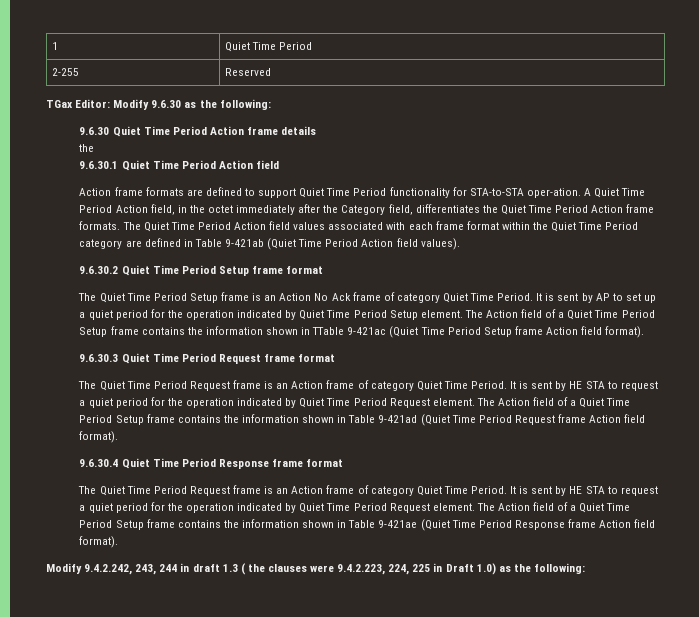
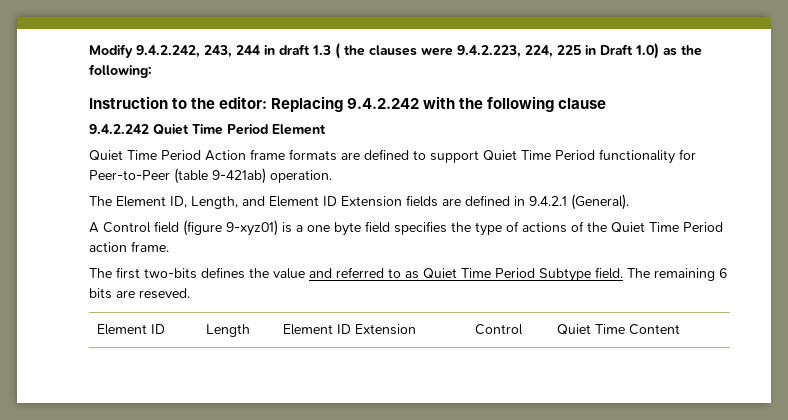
- 1 | Quiet Time Period
- 2-255 | Reserved
- TGax Editor: Modify 9.6.30 as the following:
- 9.6.30 Quiet Time Period Action frame details
- the
- 9.6.30.1 Quiet Time Period Action field
- Action frame formats are defined to support Quiet Time Period functionality for STA-to-STA oper-ation. A Quiet Time Period Action field, in the octet immediately after the Category field, differentiates the Quiet Time Period Action frame formats. The Quiet Time Period Action field values associated with each frame format within the Quiet Time Period category are defined in Table 9-421ab (Quiet Time Period Action field values).
- 9.6.30.2 Quiet Time Period Setup frame format
- The Quiet Time Period Setup frame is an Action No Ack frame of category Quiet Time Period. It is sent by AP to set up a quiet period for the operation indicated by Quiet Time Period Setup element. The Action field of a Quiet Time Period Setup frame contains the information shown in TTable 9-421ac (Quiet Time Period Setup frame Action field format).
- 9.6.30.3 Quiet Time Period Request frame format
- The Quiet Time Period Request frame is an Action frame of category Quiet Time Period. It is sent by HE STA to request a quiet period for the operation indicated by Quiet Time Period Request element. The Action field of a Quiet Time Period Setup frame contains the information shown in Table 9-421ad (Quiet Time Period Request frame Action field format).
- 9.6.30.4 Quiet Time Period Response frame format
- The Quiet Time Period Request frame is an Action frame of category Quiet Time Period. It is sent by HE STA to request a quiet period for the operation indicated by Quiet Time Period Request element. The Action field of a Quiet Time Period Setup frame contains the information shown in Table 9-421ae (Quiet Time Period Response frame Action field format).
+ Instruction to the editor: Replacing 9.4.2.242 with the following clause
+ 9.4.2.242 Quiet Time Period Element
+ Quiet Time Period Action frame formats are defined to support Quiet Time Period functionality for Peer-to-Peer (table 9-421ab) operation.
+ The Element ID, Length, and Element ID Extension fields are defined in 9.4.2.1 (General).
+ A Control field (figure 9-xyz01) is a one byte field specifies the type of actions of the Quiet Time Period action frame.
+ The first two-bits defines the value and referred to as Quiet Time Period Subtype field. The remaining 6 bits are reseved.
+ Element ID | Length | Element ID Extension | Control | Quiet Time Content

